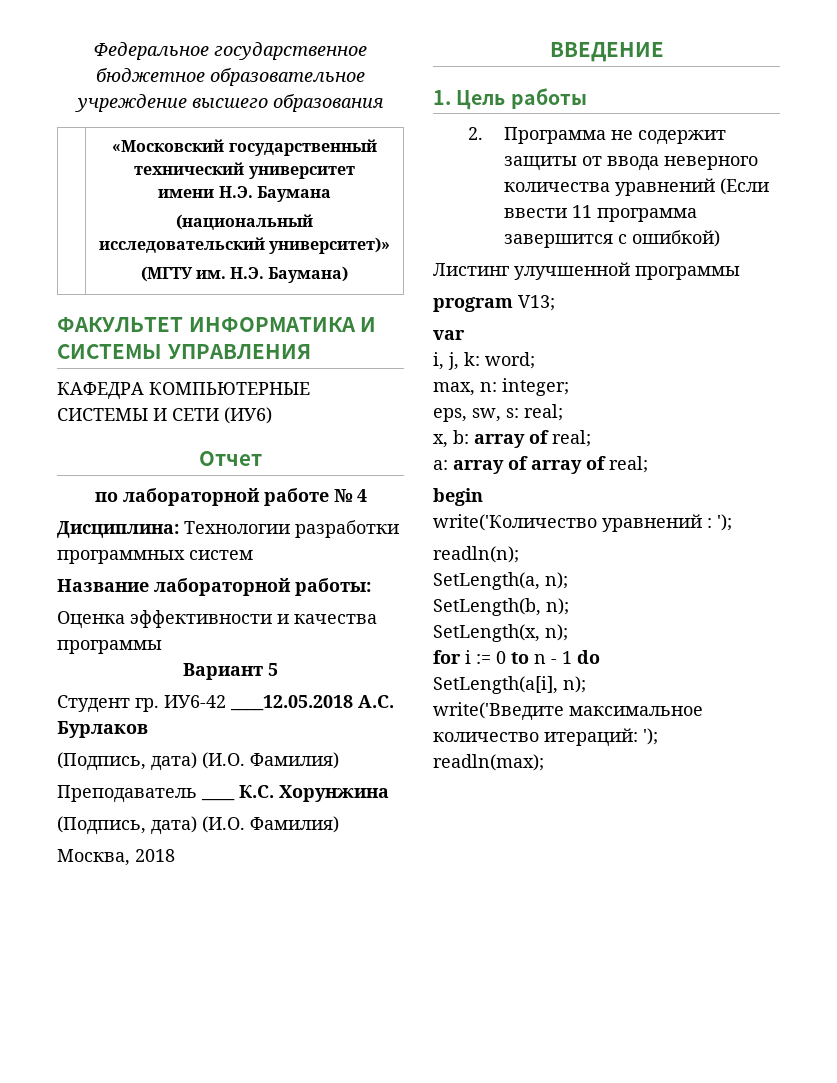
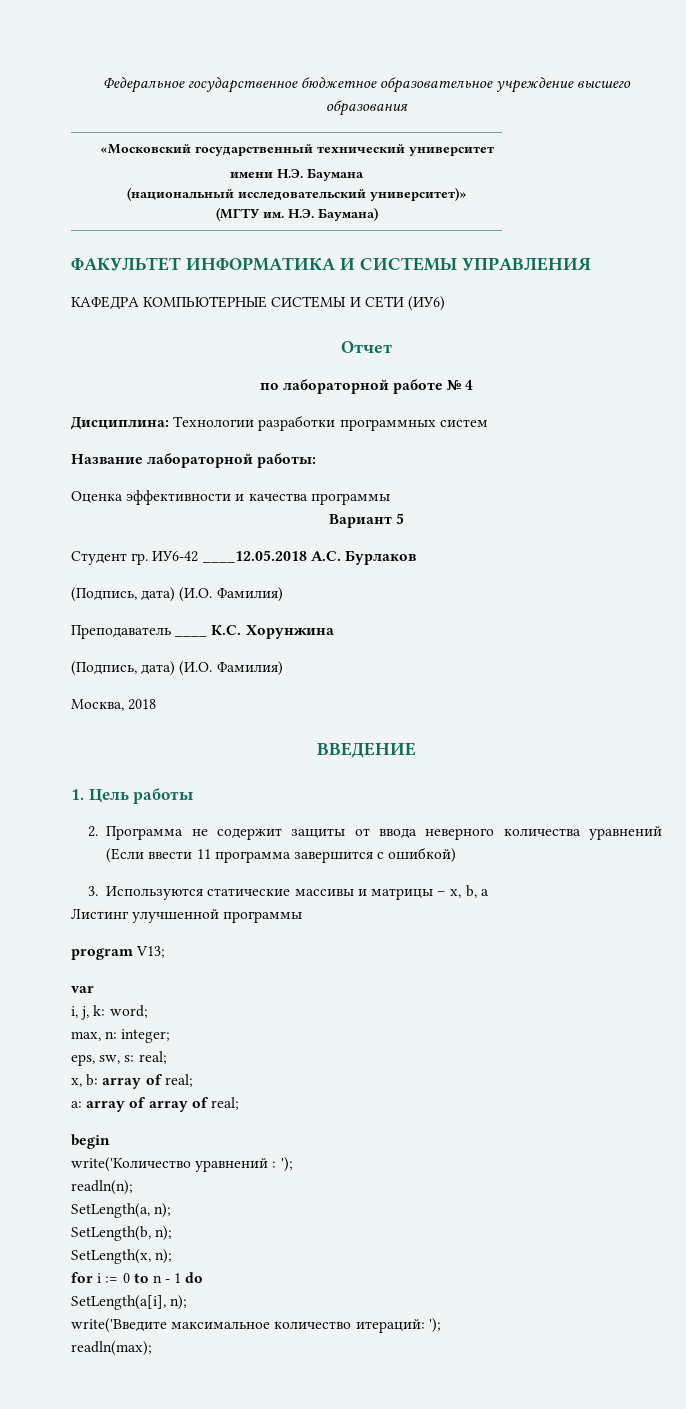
+ 3. Используются статические массивы и матрицы – x, b, a

